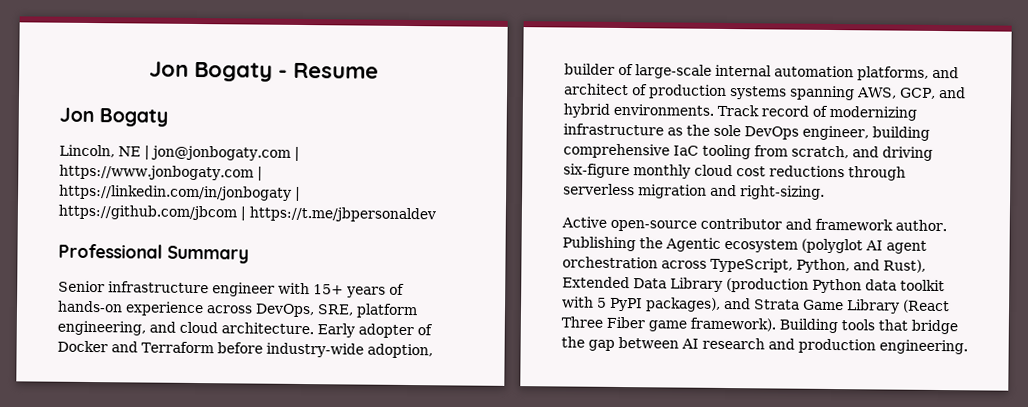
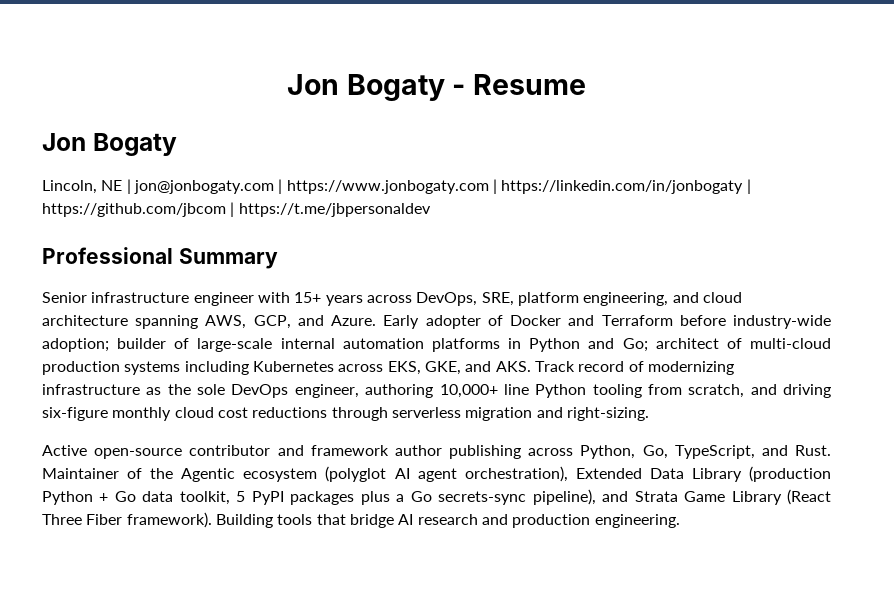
- Senior infrastructure engineer with 15+ years of hands-on experience across DevOps, SRE, platform engineering, and cloud architecture.
+ Senior infrastructure engineer with 15+ years across DevOps, SRE, platform engineering, and cloud architecture spanning AWS, GCP, and Azure.
- Early adopter of Docker and Terraform before industry-wide adoption, builder of large-scale internal automation platforms, and architect of production systems spanning AWS, GCP, and hybrid environments. Track record of modernizing infrastructure as the sole DevOps engineer, building comprehensive IaC tooling from scratch, and driving six-figure monthly cloud cost reductions through serverless migration and right-sizing.
+ Early adopter of Docker and Terraform before industry-wide adoption; builder of large-scale internal automation platforms in Python and Go; architect of multi-cloud production systems including Kubernetes across EKS, GKE, and AKS. Track record of modernizing infrastructure as the sole DevOps engineer, authoring 10,000+ line Python tooling from scratch, and driving six-figure monthly cloud cost reductions through serverless migration and right-sizing.
- Active open-source contributor and framework author. Publishing the Agentic ecosystem (polyglot AI agent orchestration across TypeScript, Python, and Rust), Extended Data Library (production Python data toolkit with 5 PyPI packages), and Strata Game Library (React Three Fiber game framework).
+ Active open-source contributor and framework author publishing across Python, Go, TypeScript, and Rust. Maintainer of the Agentic ecosystem (polyglot AI agent orchestration), Extended Data Library (production Python + Go data toolkit, 5 PyPI packages plus a Go secrets-sync pipeline), and Strata Game Library (React Three Fiber framework).
- Building tools that bridge the gap between AI research and production engineering.
+ Building tools that bridge AI research and production engineering.

